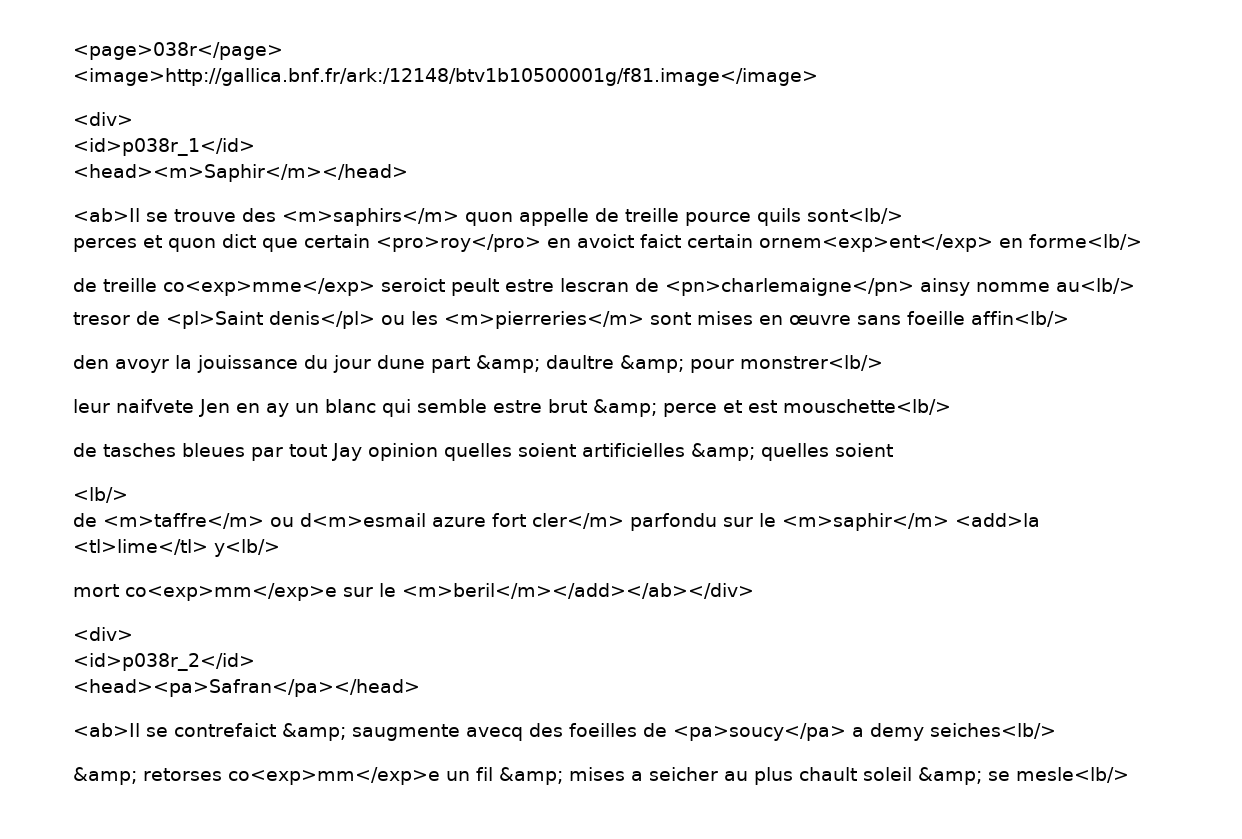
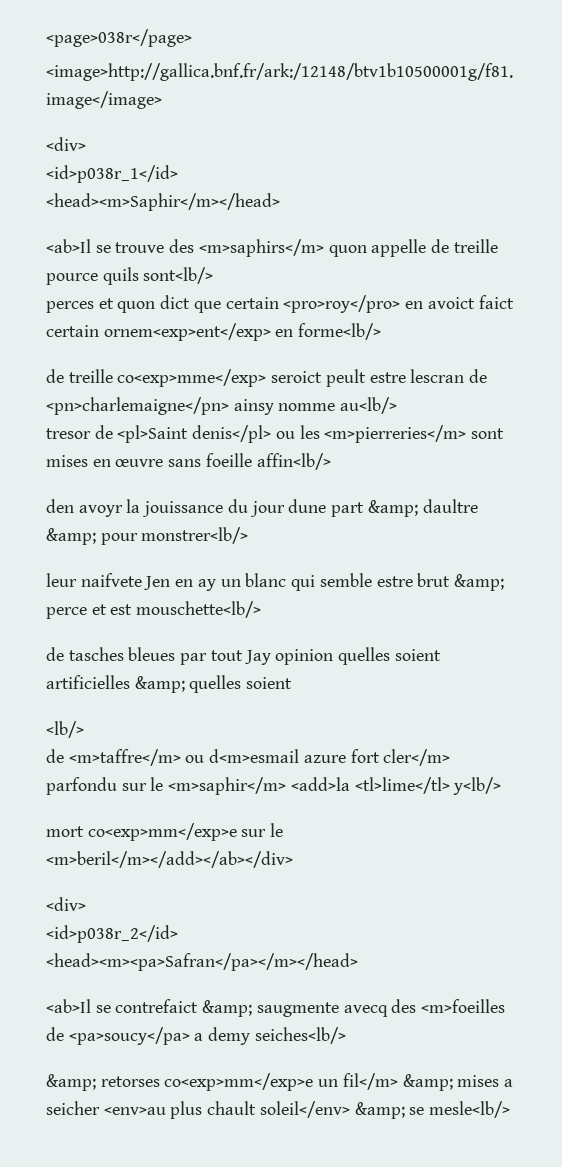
- <head><pa>Safran</pa></head>
+ <head><m><pa>Safran</pa></m></head>
- <ab>Il se contrefaict &amp; saugmente avecq des foeilles de <pa>soucy</pa> a demy seiches<lb/>
+ <ab>Il se contrefaict &amp; saugmente avecq des <m>foeilles de <pa>soucy</pa> a demy seiches<lb/>
- &amp; retorses co<exp>mm</exp>e un fil &amp; mises a seicher au plus chault soleil &amp; se mesle<lb/>
+ &amp; retorses co<exp>mm</exp>e un fil</m> &amp; mises a seicher <env>au plus chault soleil</env> &amp; se mesle<lb/>

